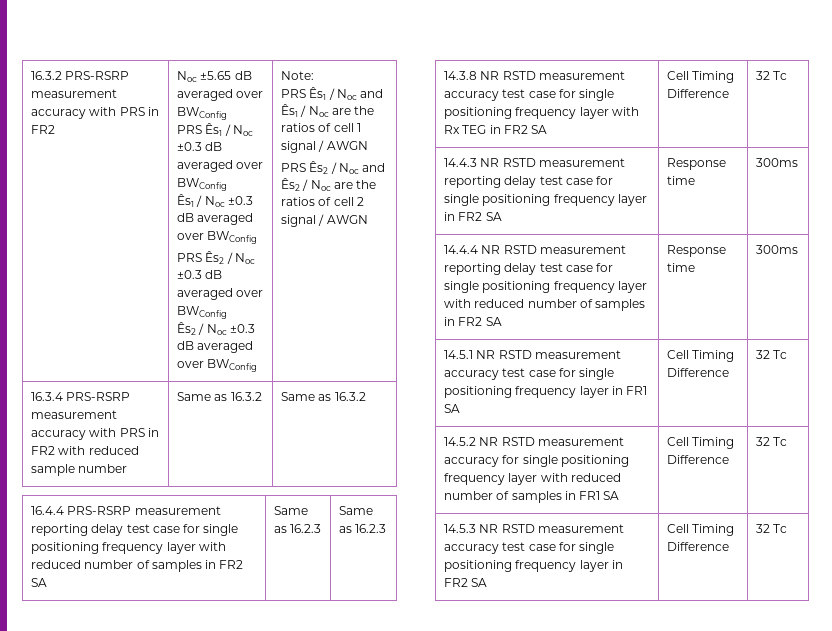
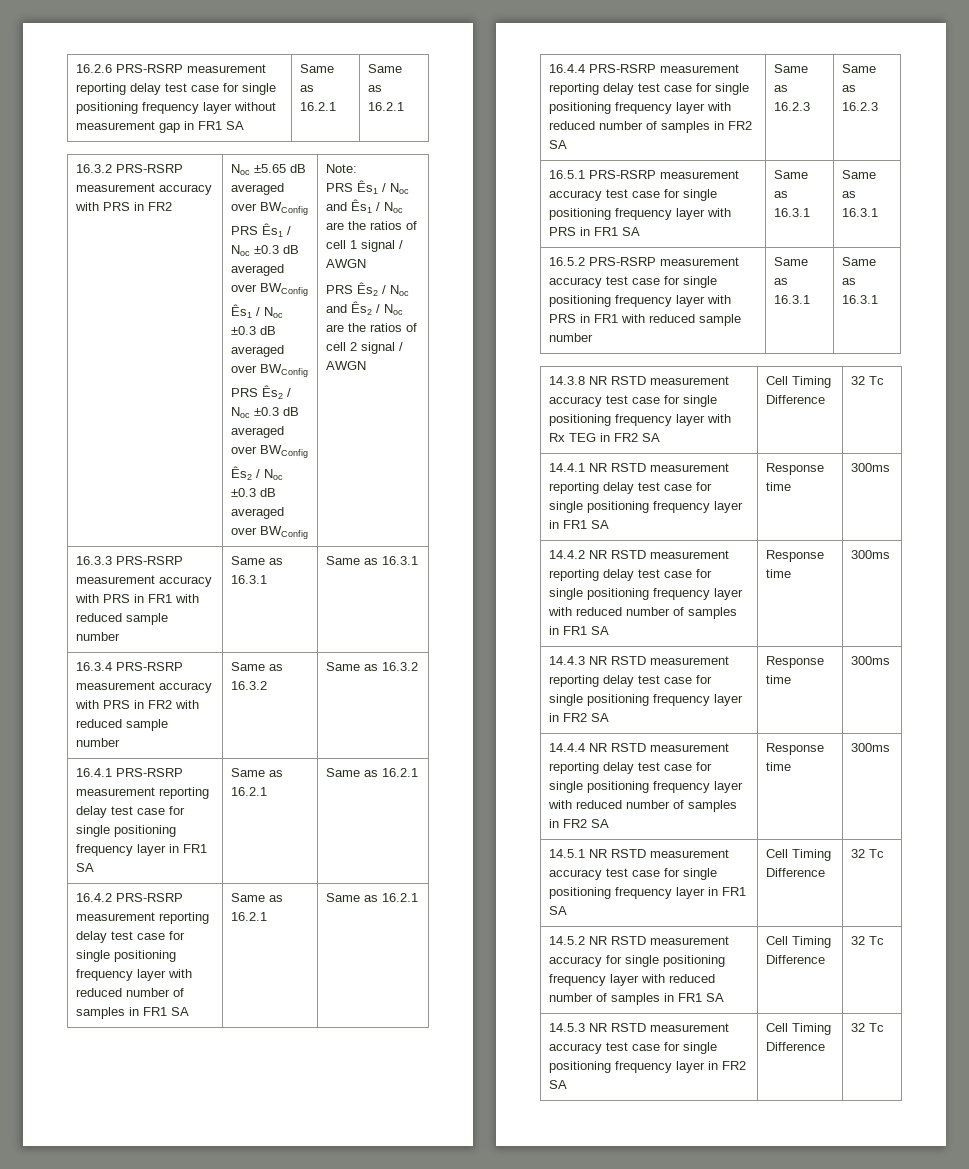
+ 16.2.6 PRS-RSRP measurement reporting delay test case for single positioning frequency layer without measurement gap in FR1 SA | Same as 16.2.1 | Same as 16.2.1
+ 16.3.3 PRS-RSRP measurement accuracy with PRS in FR1 with reduced sample number | Same as 16.3.1 | Same as 16.3.1
+ 16.4.1 PRS-RSRP measurement reporting delay test case for single positioning frequency layer in FR1 SA | Same as 16.2.1 | Same as 16.2.1
+ 16.4.2 PRS-RSRP measurement reporting delay test case for single positioning frequency layer with reduced number of samples in FR1 SA | Same as 16.2.1 | Same as 16.2.1
+ 16.5.1 PRS-RSRP measurement accuracy test case for single positioning frequency layer with PRS in FR1 SA | Same as 16.3.1 | Same as 16.3.1
+ 16.5.2 PRS-RSRP measurement accuracy test case for single positioning frequency layer with PRS in FR1 with reduced sample number | Same as 16.3.1 | Same as 16.3.1
+ 14.4.1 NR RSTD measurement reporting delay test case for single positioning frequency layer in FR1 SA | Response time | 300ms
+ 14.4.2 NR RSTD measurement reporting delay test case for single positioning frequency layer with reduced number of samples in FR1 SA | Response time | 300ms

